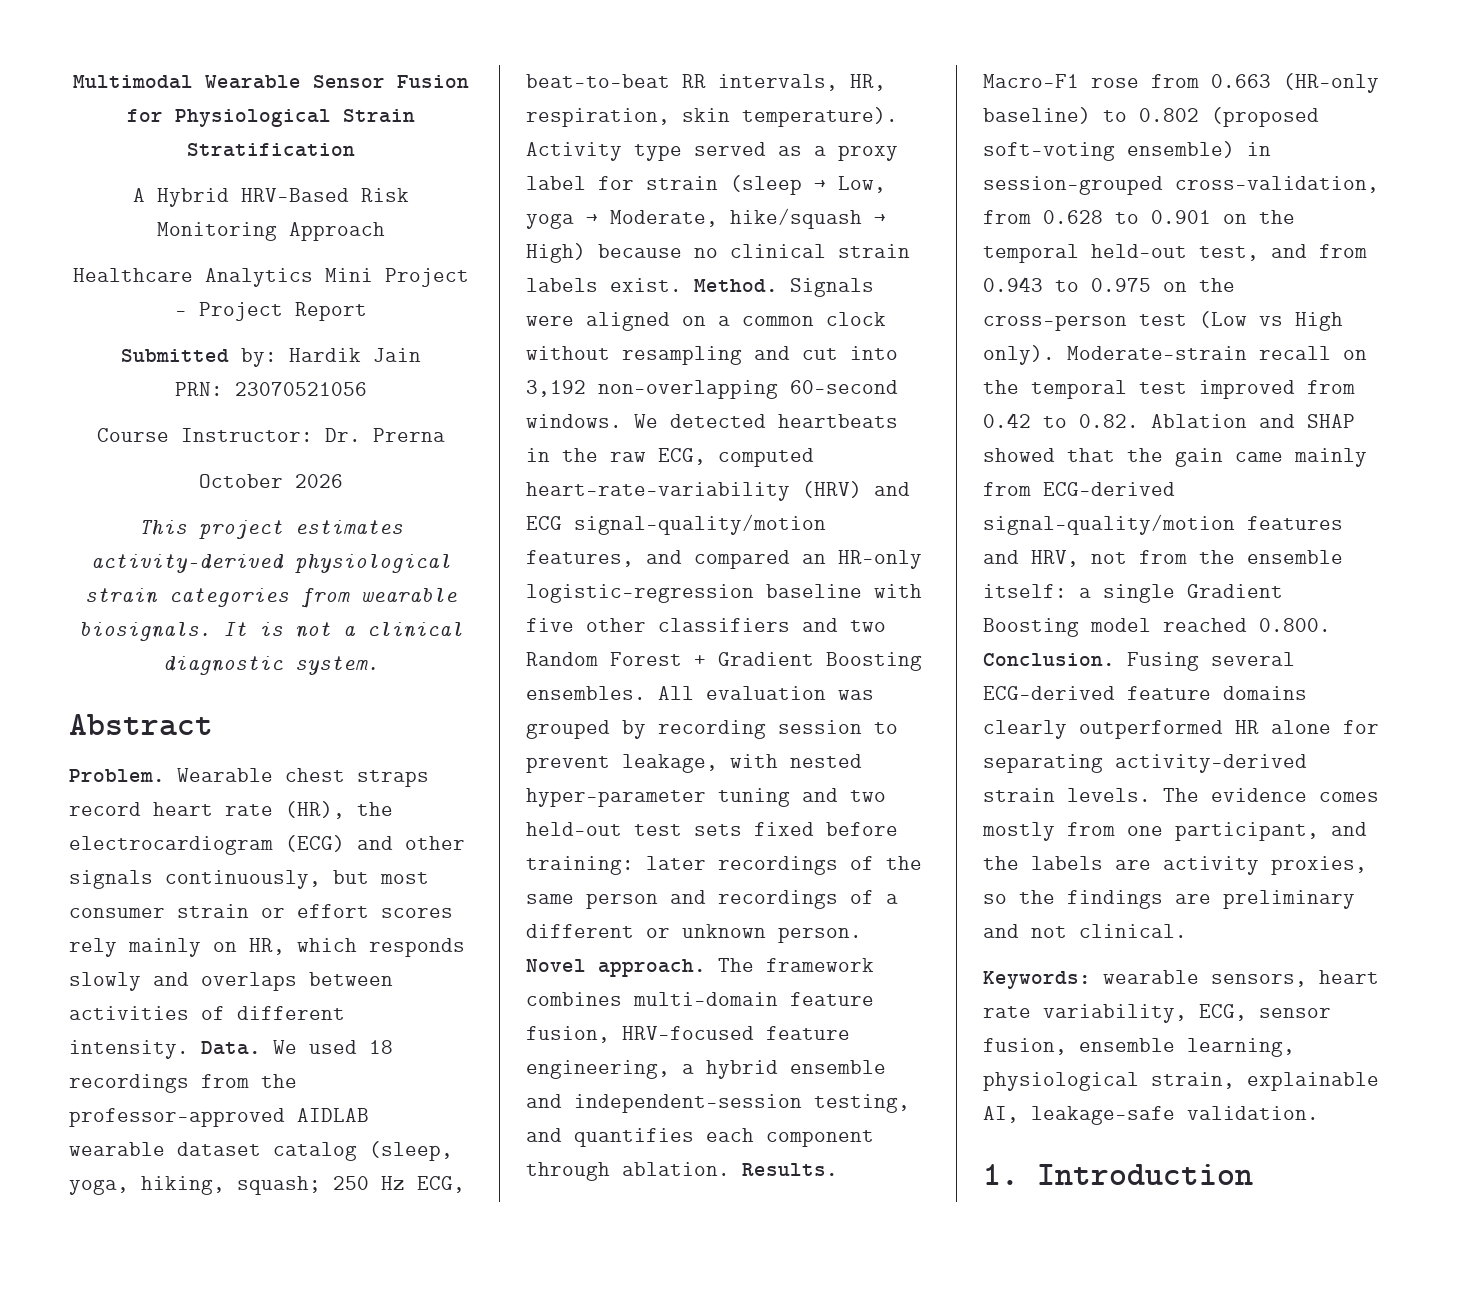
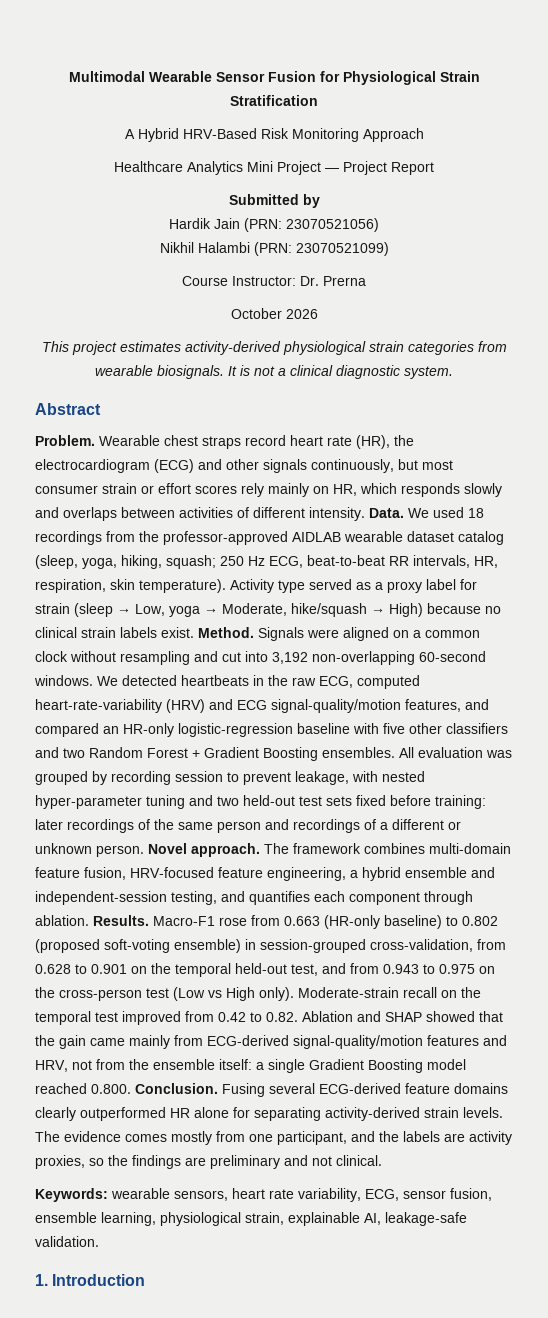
- Submitted by: Hardik Jain
- PRN: 23070521056
+ Submitted by
+ Hardik Jain (PRN: 23070521056)
+ Nikhil Halambi (PRN: 23070521099)

